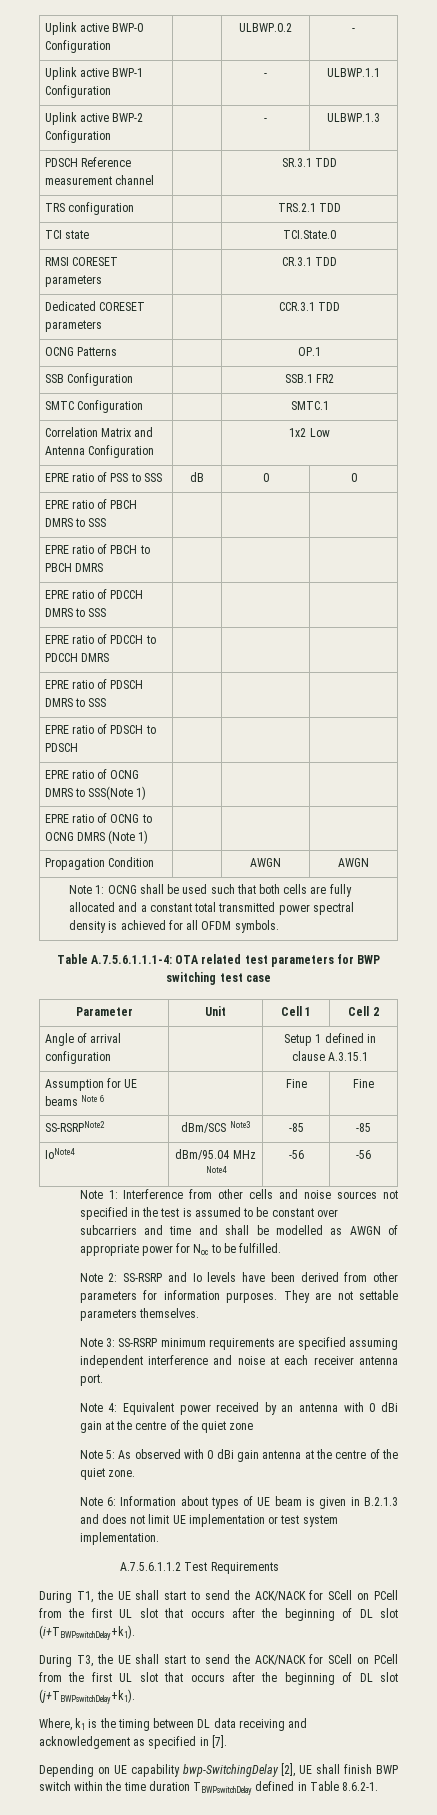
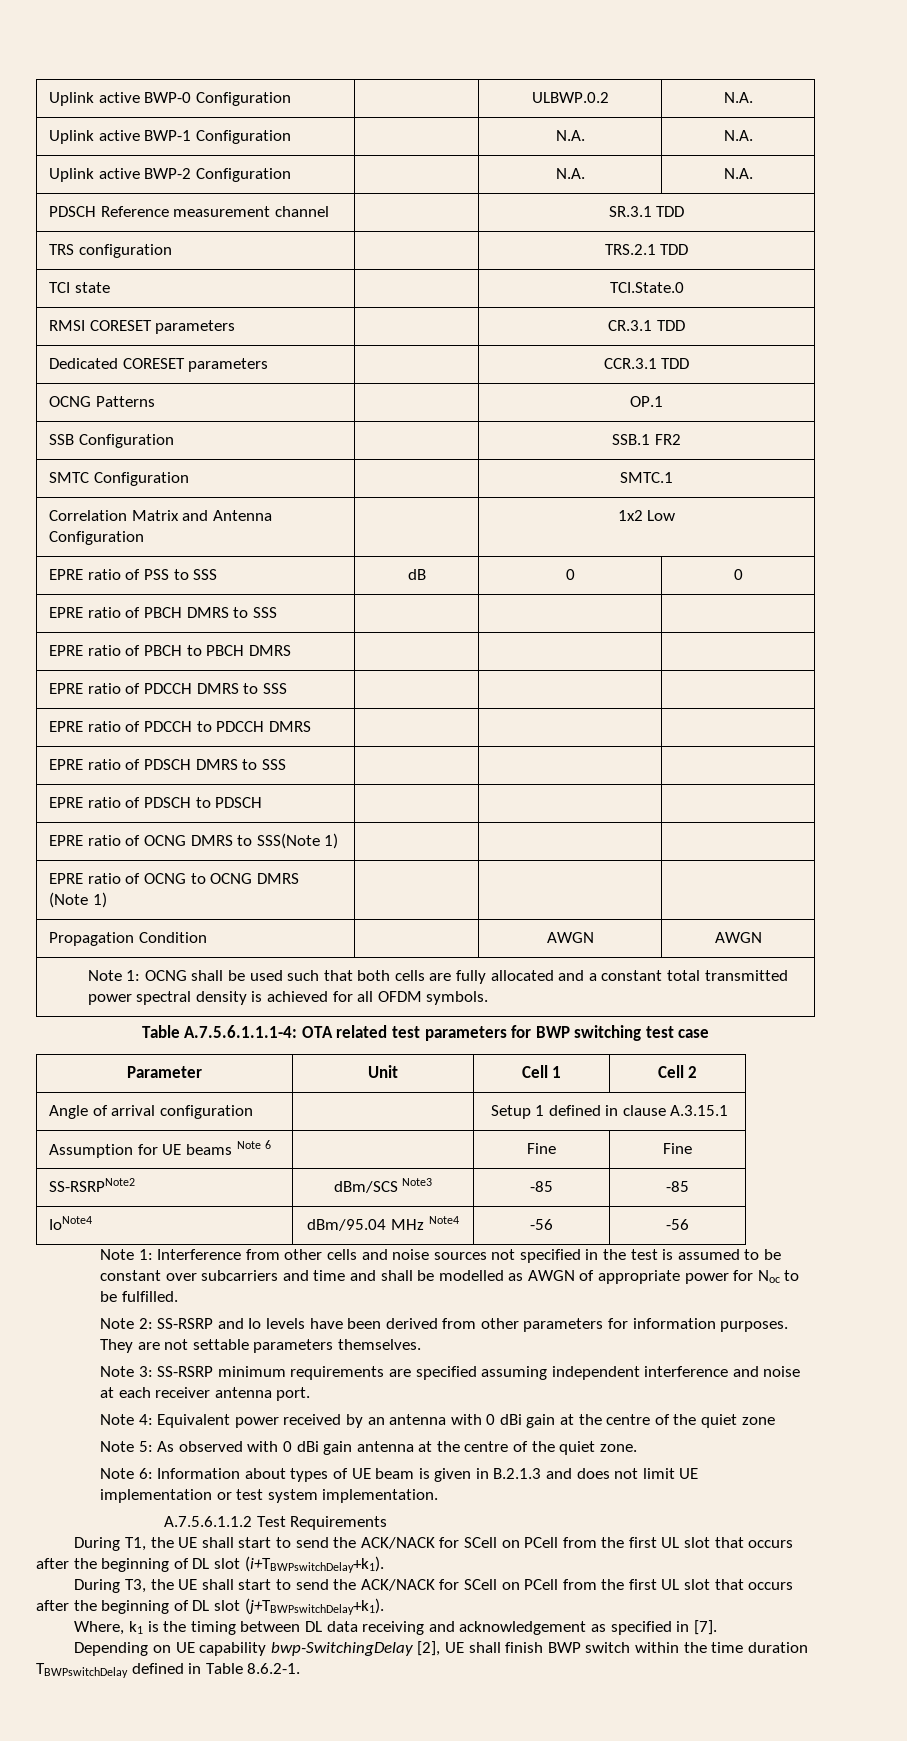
- Uplink active BWP-0 Configuration | | ULBWP.0.2 | -
+ Uplink active BWP-0 Configuration | | ULBWP.0.2 | N.A.
- Uplink active BWP-1 Configuration | | - | ULBWP.1.1
+ Uplink active BWP-1 Configuration | | N.A. | N.A.
- Uplink active BWP-2 Configuration | | - | ULBWP.1.3
+ Uplink active BWP-2 Configuration | | N.A. | N.A.

